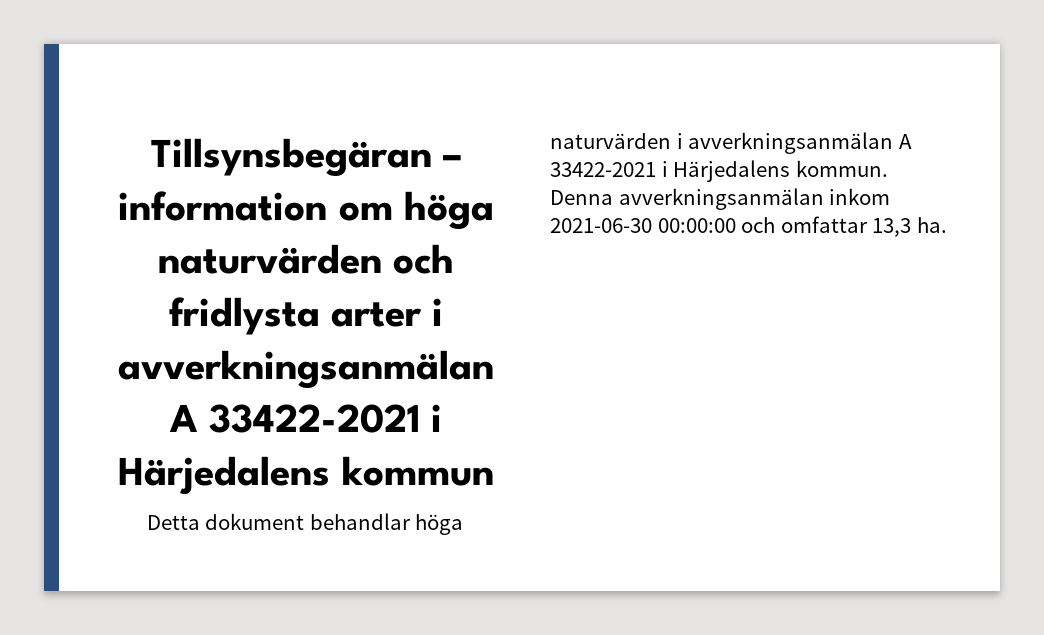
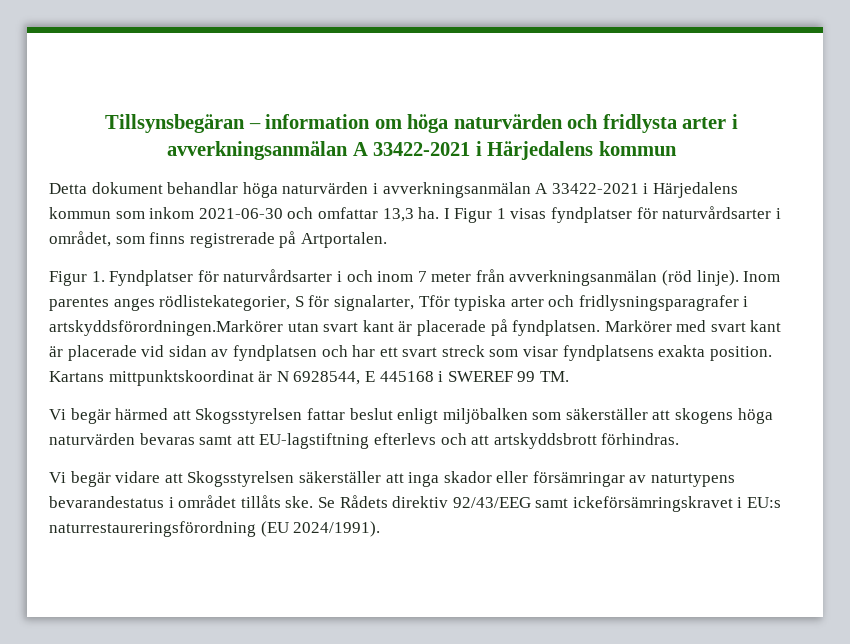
- Detta dokument behandlar höga naturvärden i avverkningsanmälan A 33422-2021 i Härjedalens kommun. Denna avverkningsanmälan inkom 2021-06-30 00:00:00 och omfattar 13,3 ha.
+ Detta dokument behandlar höga naturvärden i avverkningsanmälan A 33422-2021 i Härjedalens kommun som inkom 2021-06-30 och omfattar 13,3 ha.
+ I Figur 1 visas fyndplatser för naturvårdsarter i området, som finns registrerade på Artportalen.
+ Figur 1. Fyndplatser för naturvårdsarter i och inom 7 meter från avverkningsanmälan (röd linje). Inom parentes anges rödlistekategorier, S för signalarter, Tför typiska arter och fridlysningsparagrafer i artskyddsförordningen.Markörer utan svart kant är placerade på fyndplatsen. Markörer med svart kant är placerade vid sidan av fyndplatsen och har ett svart streck som visar fyndplatsens exakta position. Kartans mittpunktskoordinat är N 6928544, E 445168 i SWEREF 99 TM.
+ Vi begär härmed att Skogsstyrelsen fattar beslut enligt miljöbalken som säkerställer att skogens höga naturvärden bevaras samt att EU-lagstiftning efterlevs och att artskyddsbrott förhindras.
+ Vi begär vidare att Skogsstyrelsen säkerställer att inga skador eller försämringar av naturtypens bevarandestatus i området tillåts ske. Se Rådets direktiv 92/43/EEG samt ickeförsämringskravet i EU:s naturrestaureringsförordning (EU 2024/1991).

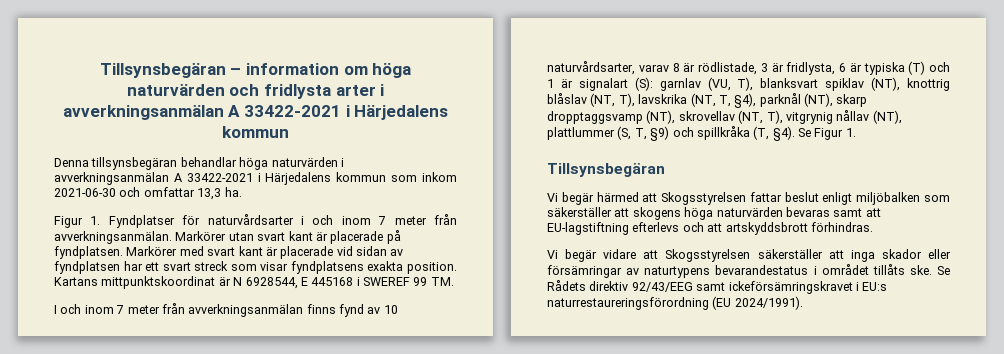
- Detta dokument behandlar höga naturvärden i avverkningsanmälan A 33422-2021 i Härjedalens kommun som inkom 2021-06-30 och omfattar 13,3 ha. I Figur 1 visas fyndplatser för naturvårdsarter i området, som finns registrerade på Artportalen.
+ Denna tillsynsbegäran behandlar höga naturvärden i avverkningsanmälan A 33422-2021 i Härjedalens kommun som inkom 2021-06-30 och omfattar 13,3 ha.
- Figur 1. Fyndplatser för naturvårdsarter i och inom 7 meter från avverkningsanmälan (röd linje). Inom parentes anges rödlistekategorier, S för signalarter, Tför typiska arter och fridlysningsparagrafer i artskyddsförordningen.Markörer utan svart kant är placerade på fyndplatsen.
+ Figur 1. Fyndplatser för naturvårdsarter i och inom 7 meter från avverkningsanmälan. Markörer utan svart kant är placerade på fyndplatsen.
- Markörer med svart kant är placerade vid sidan av fyndplatsen och har ett svart streck som visar fyndplatsens exakta position.
+ Markörer med svart kant är placerade vid sidan av fyndplatsen har ett svart streck som visar fyndplatsens exakta position.
+ I och inom 7 meter från avverkningsanmälan finns fynd av 10 naturvårdsarter, varav 8 är rödlistade, 3 är fridlysta, 6 är typiska (T) och 1 är signalart (S): garnlav (VU, T), blanksvart spiklav (NT), knottrig blåslav (NT, T), lavskrika (NT, T, §4), parknål (NT), skarp dropptaggsvamp (NT), skrovellav (NT, T), vitgrynig nållav (NT), plattlummer (S, T, §9) och spillkråka (T, §4). Se Figur 1.
+ Tillsynsbegäran

